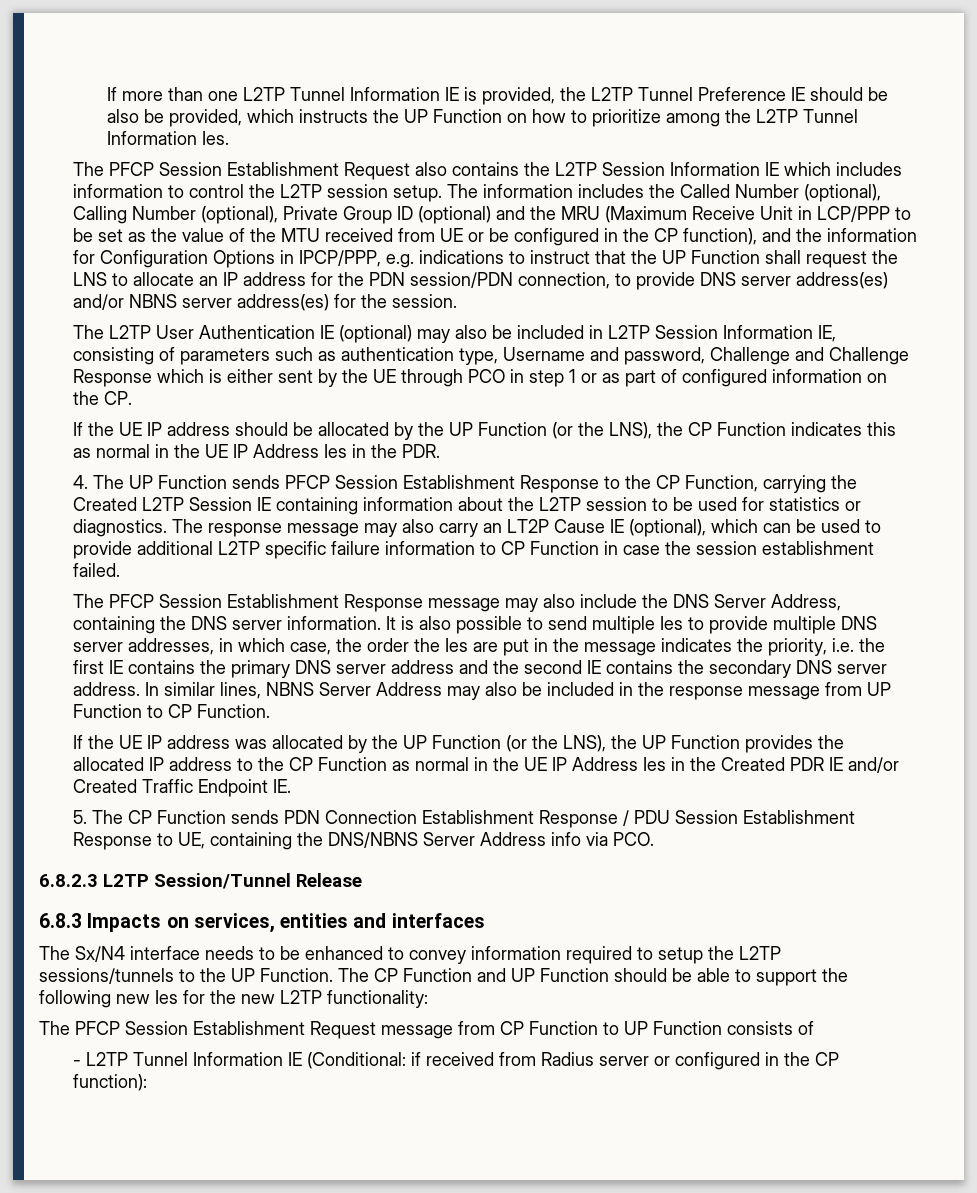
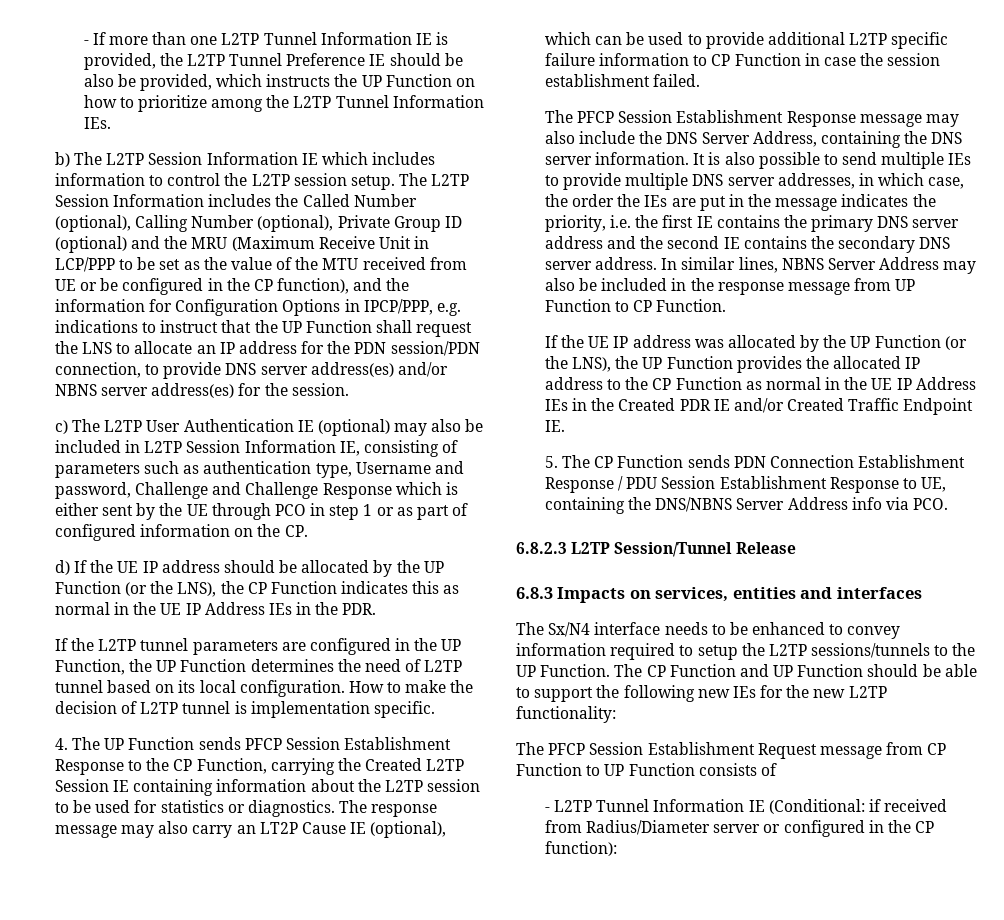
- If more than one L2TP Tunnel Information IE is provided, the L2TP Tunnel Preference IE should be also be provided, which instructs the UP Function on how to prioritize among the L2TP Tunnel Information Ies.
- The PFCP Session Establishment Request also contains the L2TP Session Information IE which includes information to control the L2TP session setup.
+ - If more than one L2TP Tunnel Information IE is provided, the L2TP Tunnel Preference IE should be also be provided, which instructs the UP Function on how to prioritize among the L2TP Tunnel Information IEs.
+ b) The L2TP Session Information IE which includes information to control the L2TP session setup.
- The information includes the Called Number (optional), Calling Number (optional), Private Group ID (optional) and the MRU (Maximum Receive Unit in LCP/PPP to be set as the value of the MTU received from UE or be configured in the CP function), and the information for Configuration Options in IPCP/PPP, e.g. indications to instruct that the UP Function shall request the LNS to allocate an IP address for the PDN session/PDN connection, to provide DNS server address(es) and/or NBNS server address(es) for the session.
+ The L2TP Session Information includes the Called Number (optional), Calling Number (optional), Private Group ID (optional) and the MRU (Maximum Receive Unit in LCP/PPP to be set as the value of the MTU received from UE or be configured in the CP function), and the information for Configuration Options in IPCP/PPP, e.g. indications to instruct that the UP Function shall request the LNS to allocate an IP address for the PDN session/PDN connection, to provide DNS server address(es) and/or NBNS server address(es) for the session.
- The L2TP User Authentication IE (optional) may also be included in L2TP Session Information IE, consisting of parameters such as authentication type, Username and password, Challenge and Challenge Response which is either sent by the UE through PCO in step 1 or as part of configured information on the CP.
+ c) The L2TP User Authentication IE (optional) may also be included in L2TP Session Information IE, consisting of parameters such as authentication type, Username and password, Challenge and Challenge Response which is either sent by the UE through PCO in step 1 or as part of configured information on the CP.
- If the UE IP address should be allocated by the UP Function (or the LNS), the CP Function indicates this as normal in the UE IP Address Ies in the PDR.
+ d) If the UE IP address should be allocated by the UP Function (or the LNS), the CP Function indicates this as normal in the UE IP Address IEs in the PDR.
+ If the L2TP tunnel parameters are configured in the UP Function, the UP Function determines the need of L2TP tunnel based on its local configuration. How to make the decision of L2TP tunnel is implementation specific.
- It is also possible to send multiple Ies to provide multiple DNS server addresses, in which case, the order the Ies are put in the message indicates the priority, i.e. the first IE contains the primary DNS server address and the second IE contains the secondary DNS server address.
+ It is also possible to send multiple IEs to provide multiple DNS server addresses, in which case, the order the IEs are put in the message indicates the priority, i.e. the first IE contains the primary DNS server address and the second IE contains the secondary DNS server address.
- If the UE IP address was allocated by the UP Function (or the LNS), the UP Function provides the allocated IP address to the CP Function as normal in the UE IP Address Ies in the Created PDR IE and/or Created Traffic Endpoint IE.
+ If the UE IP address was allocated by the UP Function (or the LNS), the UP Function provides the allocated IP address to the CP Function as normal in the UE IP Address IEs in the Created PDR IE and/or Created Traffic Endpoint IE.
- The CP Function and UP Function should be able to support the following new Ies for the new L2TP functionality:
+ The CP Function and UP Function should be able to support the following new IEs for the new L2TP functionality:
- - L2TP Tunnel Information IE (Conditional: if received from Radius server or configured in the CP function):
+ - L2TP Tunnel Information IE (Conditional: if received from Radius/Diameter server or configured in the CP function):

